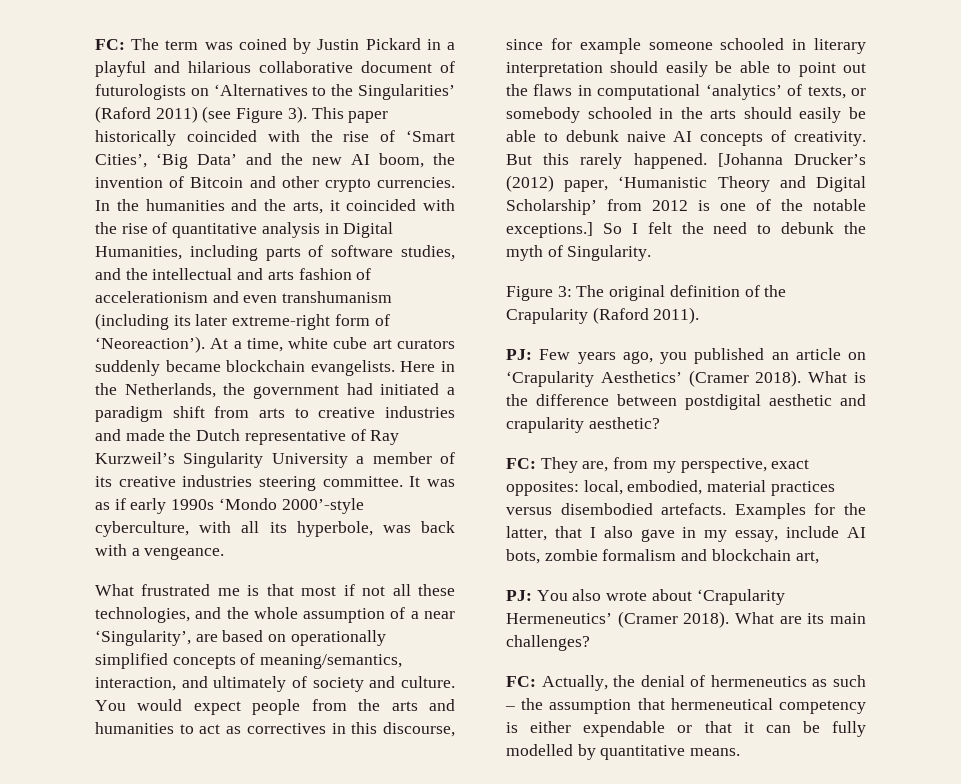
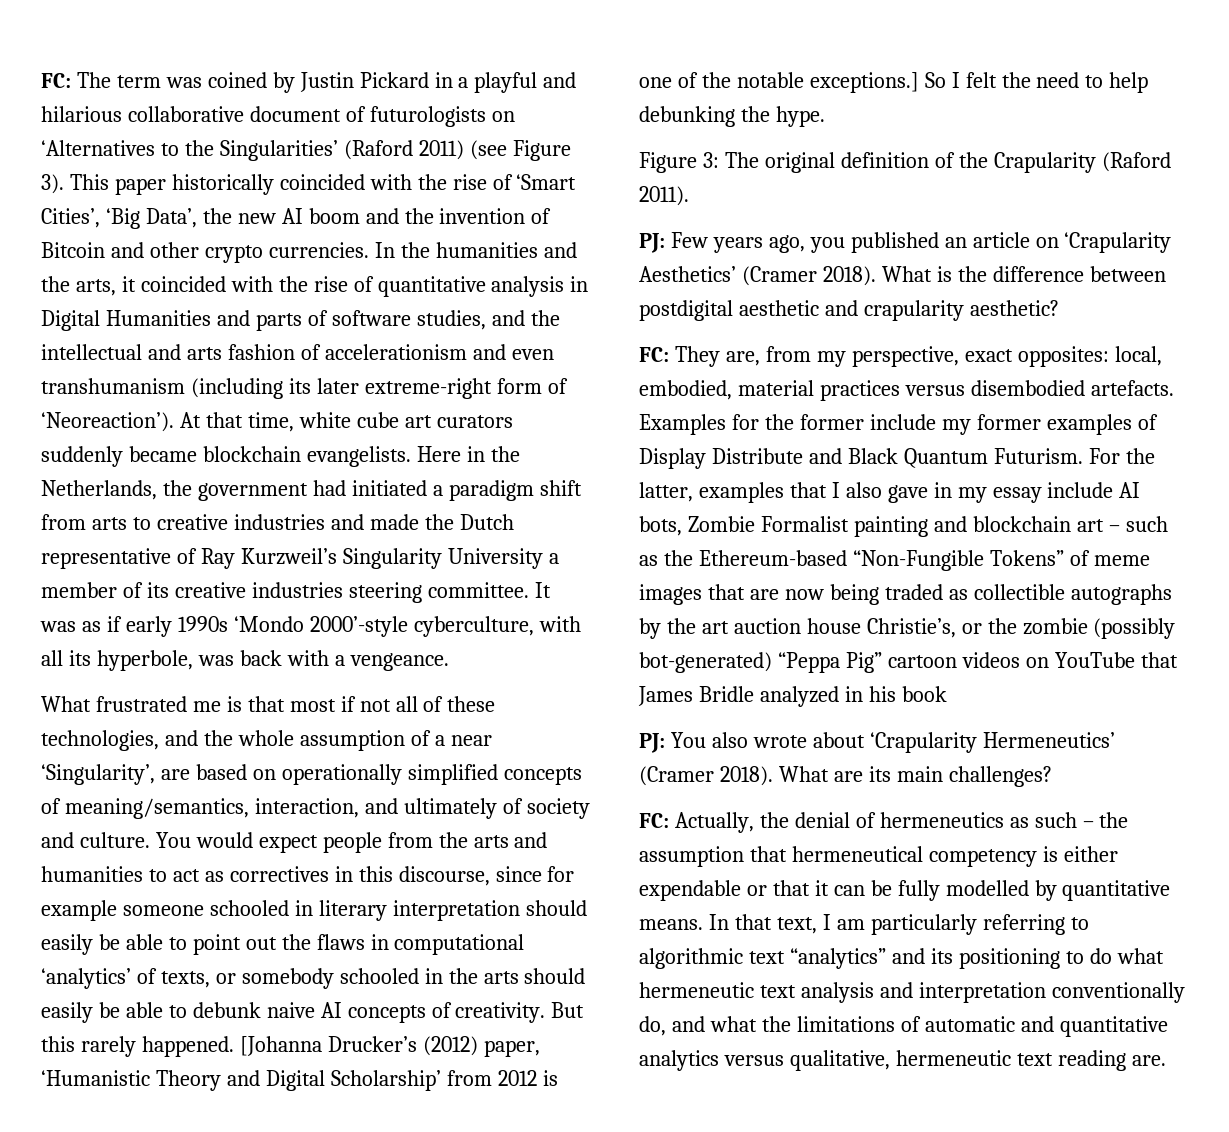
- This paper historically coincided with the rise of ‘Smart Cities’, ‘Big Data’ and the new AI boom, the invention of Bitcoin and other crypto currencies.
+ This paper historically coincided with the rise of ‘Smart Cities’, ‘Big Data’, the new AI boom and the invention of Bitcoin and other crypto currencies.
- In the humanities and the arts, it coincided with the rise of quantitative analysis in Digital Humanities, including parts of software studies, and the intellectual and arts fashion of accelerationism and even transhumanism (including its later extreme-right form of ‘Neoreaction’).
+ In the humanities and the arts, it coincided with the rise of quantitative analysis in Digital Humanities and parts of software studies, and the intellectual and arts fashion of accelerationism and even transhumanism (including its later extreme-right form of ‘Neoreaction’).
- At a time, white cube art curators suddenly became blockchain evangelists.
+ At that time, white cube art curators suddenly became blockchain evangelists.
- What frustrated me is that most if not all these technologies, and the whole assumption of a near ‘Singularity’, are based on operationally simplified concepts of meaning/semantics, interaction, and ultimately of society and culture.
+ What frustrated me is that most if not all of these technologies, and the whole assumption of a near ‘Singularity’, are based on operationally simplified concepts of meaning/semantics, interaction, and ultimately of society and culture.
- So I felt the need to debunk the myth of Singularity.
+ So I felt the need to help debunking the hype.
- Examples for the latter, that I also gave in my essay, include AI bots, zombie formalism and blockchain art,
+ Examples for the former include my former examples of Display Distribute and Black Quantum Futurism. For the latter, examples that I also gave in my essay include AI bots, Zombie Formalist painting and blockchain art – such as the Ethereum-based “Non-Fungible Tokens” of meme images that are now being traded as collectible autographs by the art auction house Christie’s, or the zombie (possibly bot-generated) “Peppa Pig” cartoon videos on YouTube that James Bridle analyzed in his book
+ In that text, I am particularly referring to algorithmic text “analytics” and its positioning to do what hermeneutic text analysis and interpretation conventionally do, and what the limitations of automatic and quantitative analytics versus qualitative, hermeneutic text reading are.

